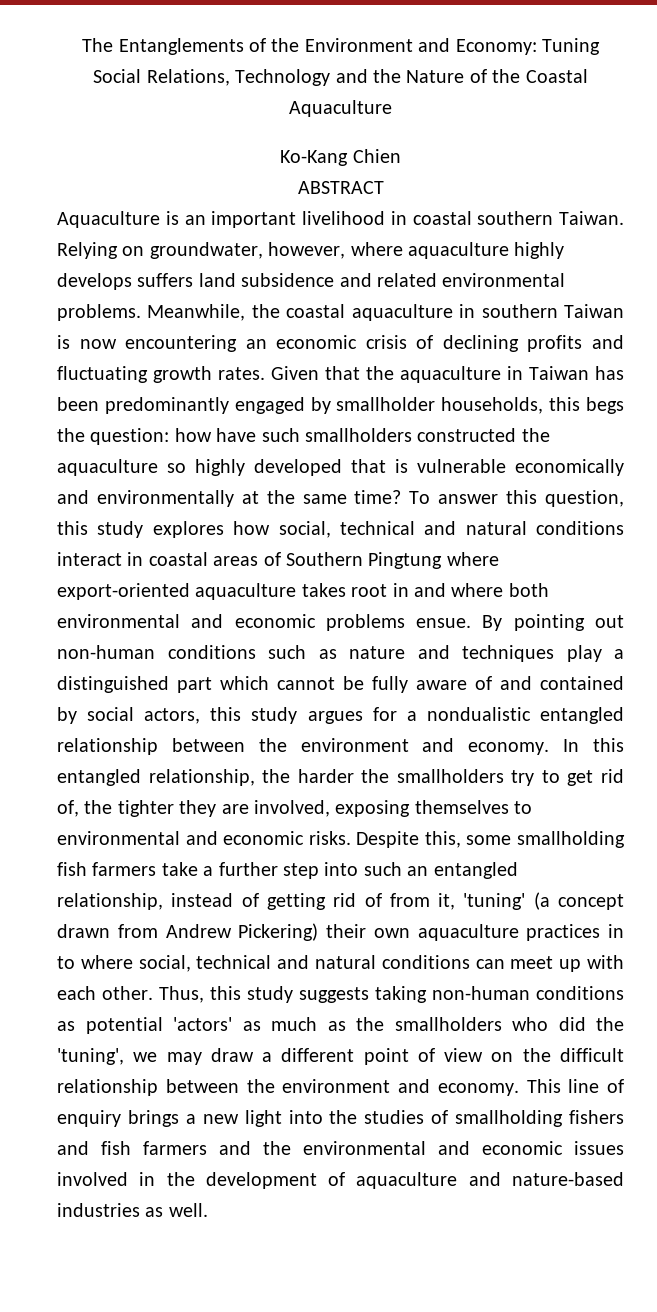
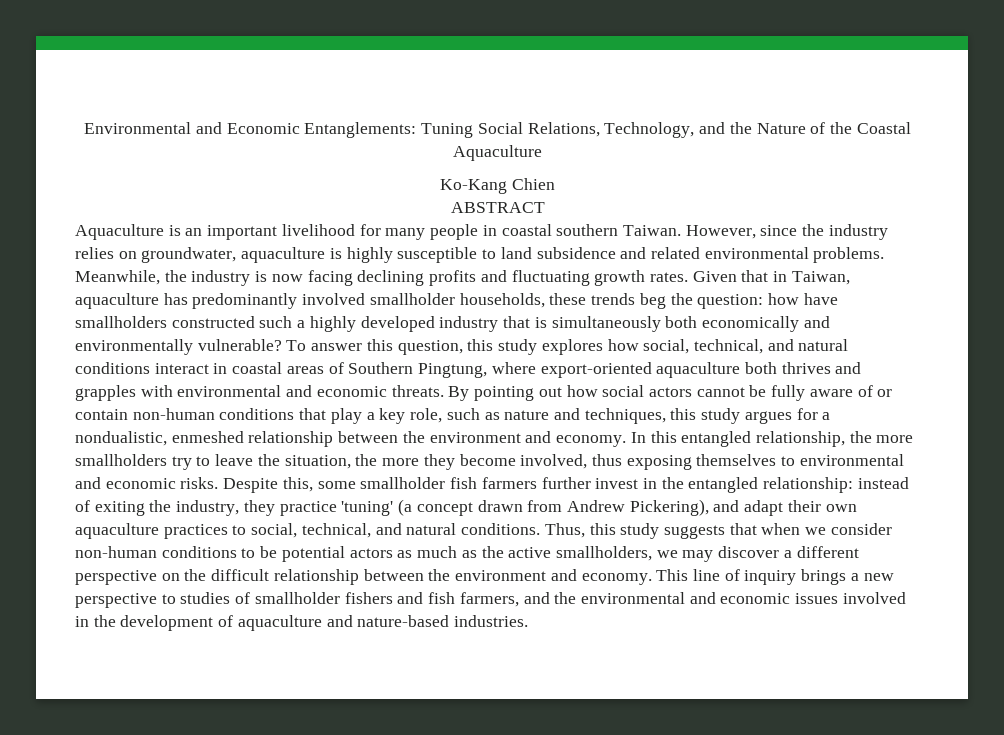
- The Entanglements of the Environment and Economy: Tuning Social Relations, Technology and the Nature of the Coastal Aquaculture
+ Environmental and Economic Entanglements: Tuning Social Relations, Technology, and the Nature of the Coastal Aquaculture
- Aquaculture is an important livelihood in coastal southern Taiwan.
+ Aquaculture is an important livelihood for many people in coastal southern Taiwan.
- Relying on groundwater, however, where aquaculture highly develops suffers land subsidence and related environmental problems.
+ However, since the industry relies on groundwater, aquaculture is highly susceptible to land subsidence and related environmental problems.
- Meanwhile, the coastal aquaculture in southern Taiwan is now encountering an economic crisis of declining profits and fluctuating growth rates.
+ Meanwhile, the industry is now facing declining profits and fluctuating growth rates.
- Given that the aquaculture in Taiwan has been predominantly engaged by smallholder households, this begs the question: how have such smallholders constructed the aquaculture so highly developed that is vulnerable economically and environmentally at the same time?
+ Given that in Taiwan, aquaculture has predominantly involved smallholder households, these trends beg the question: how have smallholders constructed such a highly developed industry that is simultaneously both economically and environmentally vulnerable?
- To answer this question, this study explores how social, technical and natural conditions interact in coastal areas of Southern Pingtung where export-oriented aquaculture takes root in and where both environmental and economic problems ensue.
+ To answer this question, this study explores how social, technical, and natural conditions interact in coastal areas of Southern Pingtung, where export-oriented aquaculture both thrives and grapples with environmental and economic threats.
- By pointing out non-human conditions such as nature and techniques play a distinguished part which cannot be fully aware of and contained by social actors, this study argues for a nondualistic entangled relationship between the environment and economy.
+ By pointing out how social actors cannot be fully aware of or contain non-human conditions that play a key role, such as nature and techniques, this study argues for a nondualistic, enmeshed relationship between the environment and economy.
- In this entangled relationship, the harder the smallholders try to get rid of, the tighter they are involved, exposing themselves to environmental and economic risks.
+ In this entangled relationship, the more smallholders try to leave the situation, the more they become involved, thus exposing themselves to environmental and economic risks.
- Despite this, some smallholding fish farmers take a further step into such an entangled relationship, instead of getting rid of from it, 'tuning' (a concept drawn from Andrew Pickering) their own aquaculture practices in to where social, technical and natural conditions can meet up with each other. Thus, this study suggests taking non-human conditions as potential 'actors' as much as the smallholders who did the 'tuning', we may draw a different point of view on the difficult relationship between the environment and economy.
+ Despite this, some smallholder fish farmers further invest in the entangled relationship: instead of exiting the industry, they practice 'tuning' (a concept drawn from Andrew Pickering), and adapt their own aquaculture practices to social, technical, and natural conditions. Thus, this study suggests that when we consider non-human conditions to be potential actors as much as the active smallholders, we may discover a different perspective on the difficult relationship between the environment and economy.
- This line of enquiry brings a new light into the studies of smallholding fishers and fish farmers and the environmental and economic issues involved in the development of aquaculture and nature-based industries as well.
+ This line of inquiry brings a new perspective to studies of smallholder fishers and fish farmers, and the environmental and economic issues involved in the development of aquaculture and nature-based industries.

